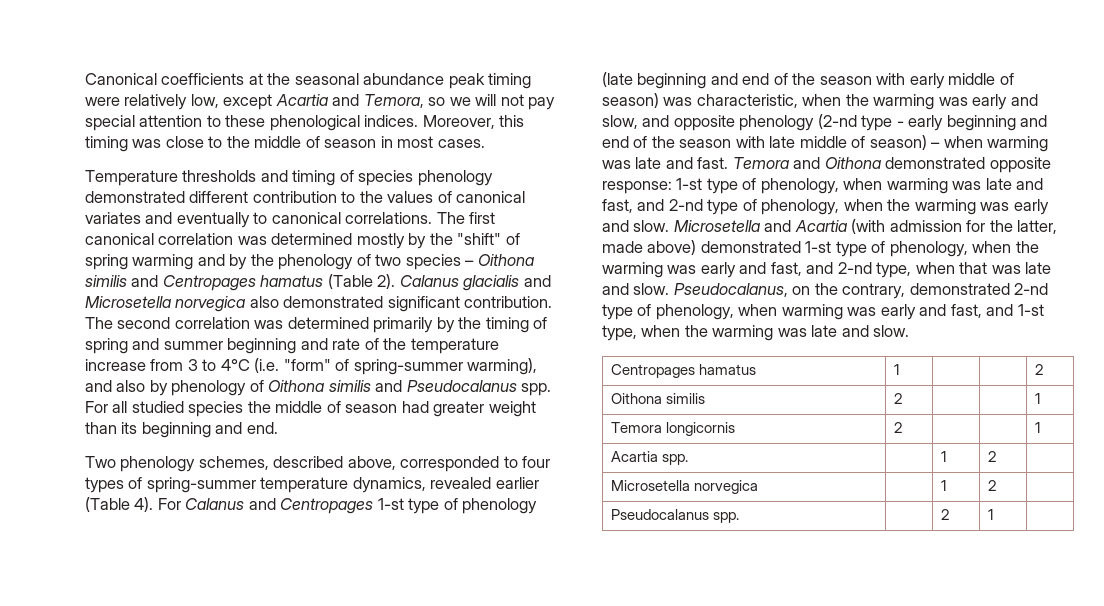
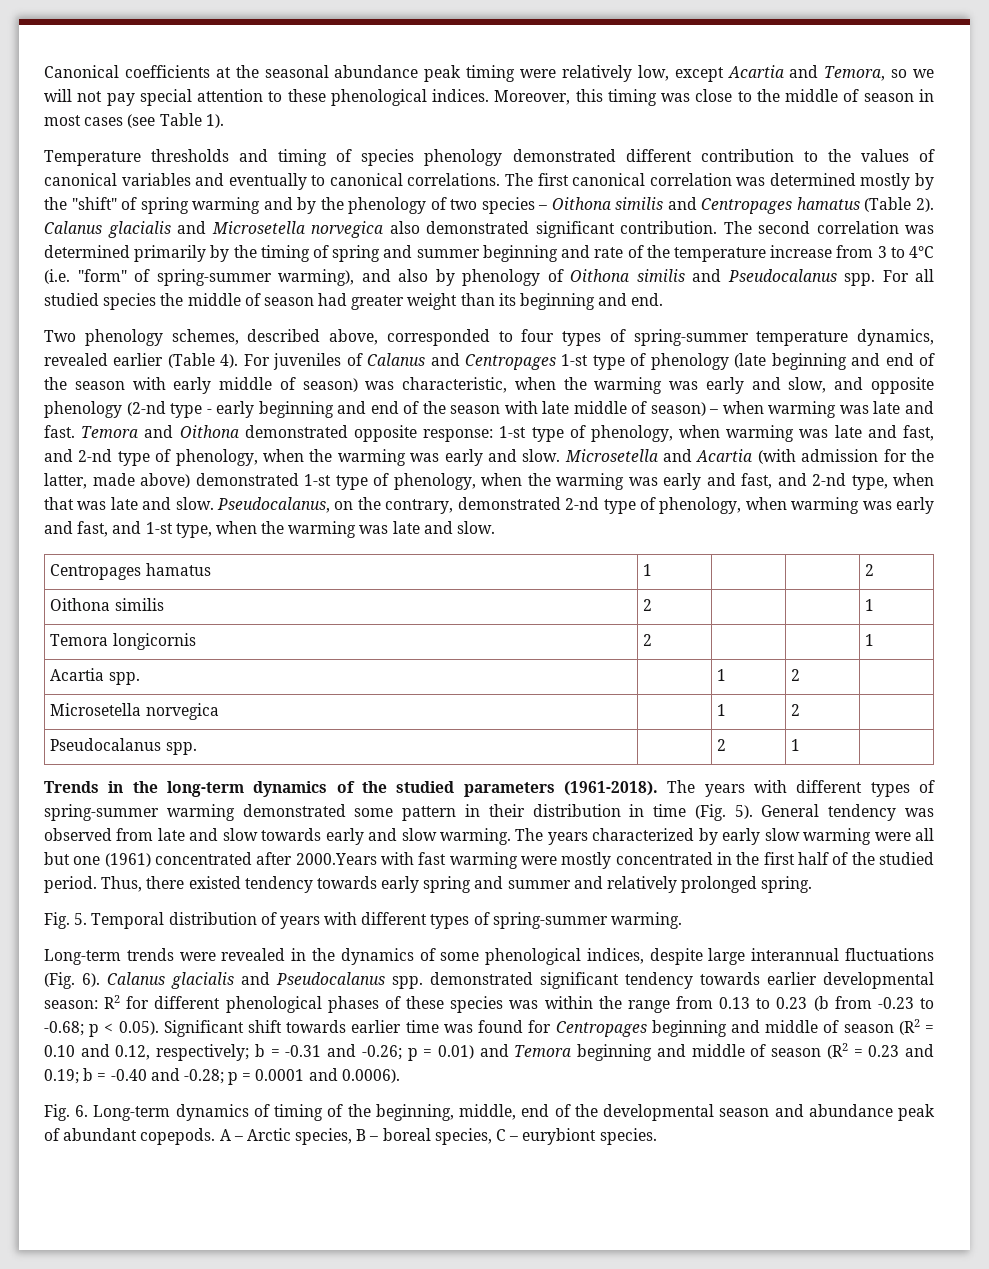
- Moreover, this timing was close to the middle of season in most cases.
+ Moreover, this timing was close to the middle of season in most cases (see Table 1).
- Temperature thresholds and timing of species phenology demonstrated different contribution to the values of canonical variates and eventually to canonical correlations.
+ Temperature thresholds and timing of species phenology demonstrated different contribution to the values of canonical variables and eventually to canonical correlations.
- For Calanus and Centropages 1-st type of phenology (late beginning and end of the season with early middle of season) was characteristic, when the warming was early and slow, and opposite phenology (2-nd type - early beginning and end of the season with late middle of season) – when warming was late and fast.
+ For juveniles of Calanus and Centropages 1-st type of phenology (late beginning and end of the season with early middle of season) was characteristic, when the warming was early and slow, and opposite phenology (2-nd type - early beginning and end of the season with late middle of season) – when warming was late and fast.
+ Trends in the long-term dynamics of the studied parameters (1961-2018). The years with different types of spring-summer warming demonstrated some pattern in their distribution in time (Fig. 5). General tendency was observed from late and slow towards early and slow warming. The years characterized by early slow warming were all but one (1961) concentrated after 2000.Years with fast warming were mostly concentrated in the first half of the studied period. Thus, there existed tendency towards early spring and summer and relatively prolonged spring.
+ Fig. 5. Temporal distribution of years with different types of spring-summer warming.
+ Long-term trends were revealed in the dynamics of some phenological indices, despite large interannual fluctuations (Fig. 6). Calanus glacialis and Pseudocalanus spp. demonstrated significant tendency towards earlier developmental season: R2 for different phenological phases of these species was within the range from 0.13 to 0.23 (b from -0.23 to -0.68; p < 0.05). Significant shift towards earlier time was found for Centropages beginning and middle of season (R2 = 0.10 and 0.12, respectively; b = -0.31 and -0.26; p = 0.01) and Temora beginning and middle of season (R2 = 0.23 and 0.19; b = -0.40 and -0.28; p = 0.0001 and 0.0006).
+ Fig. 6. Long-term dynamics of timing of the beginning, middle, end of the developmental season and abundance peak of abundant copepods. A – Arctic species, B – boreal species, C – eurybiont species.

